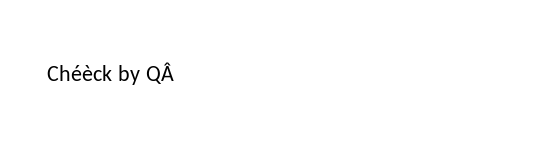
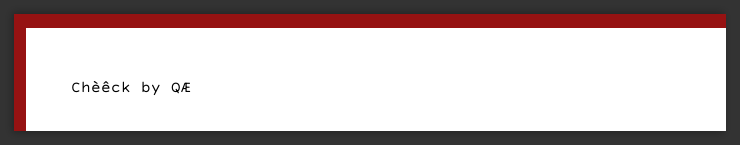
- Chéèck by QÂ
+ Chèêck by QÆ

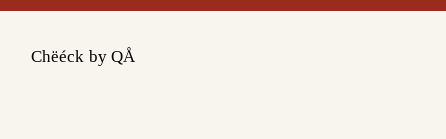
- Chèêck by QÆ
+ Chëéck by QÅ

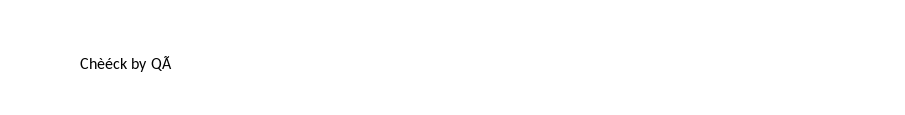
- Chëéck by QÅ
+ Chèéck by QÃ

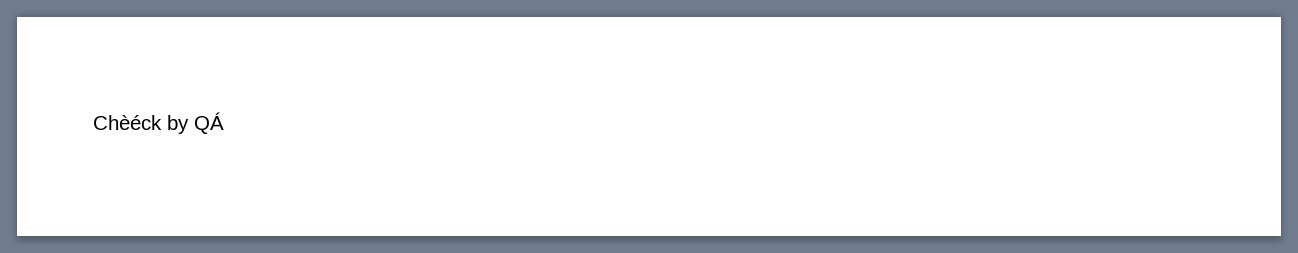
- Chèéck by QÃ
+ Chèéck by QÁ

